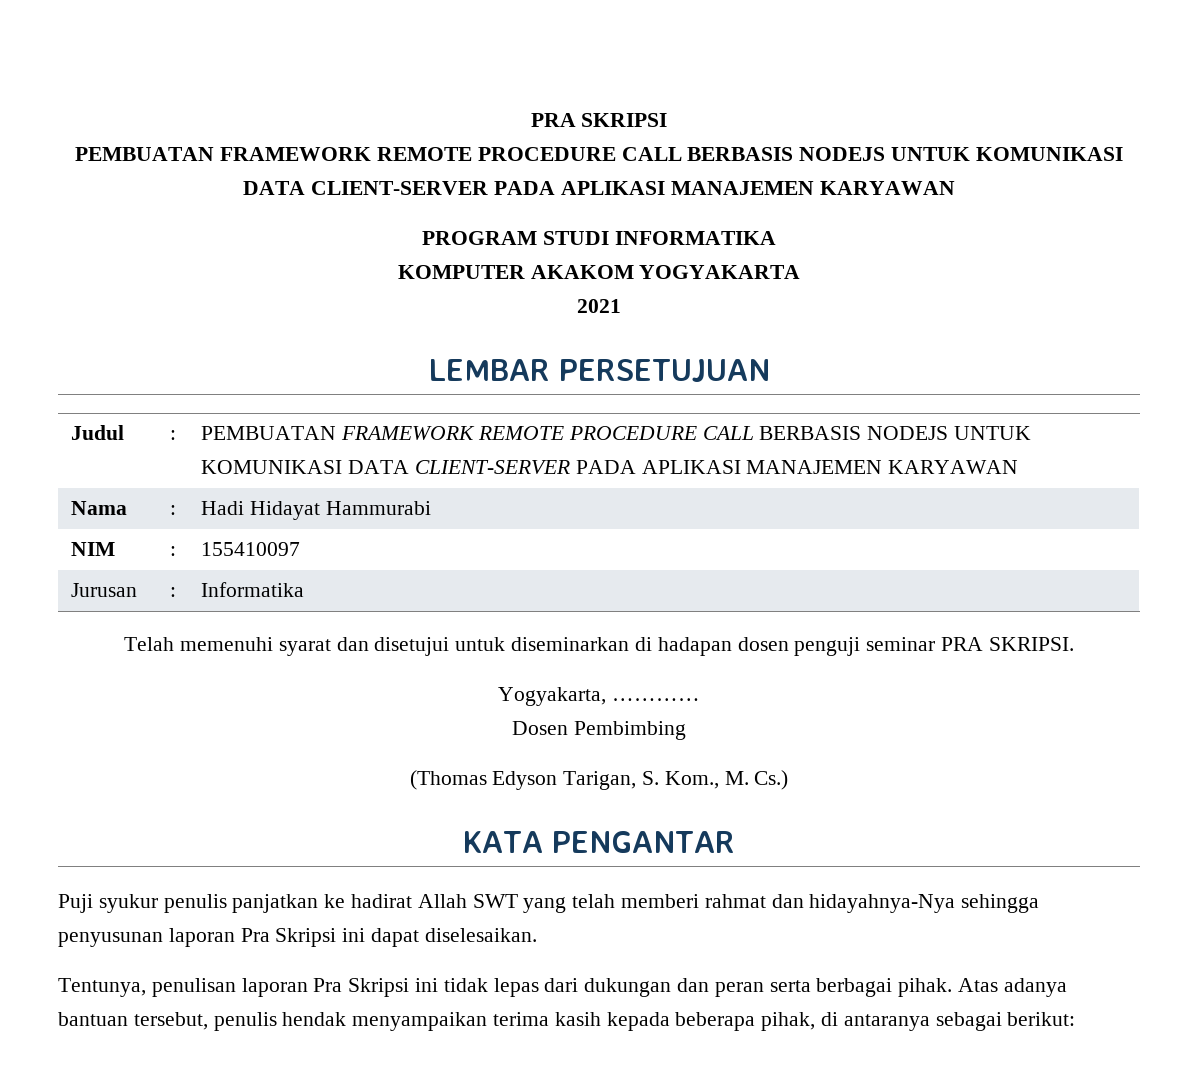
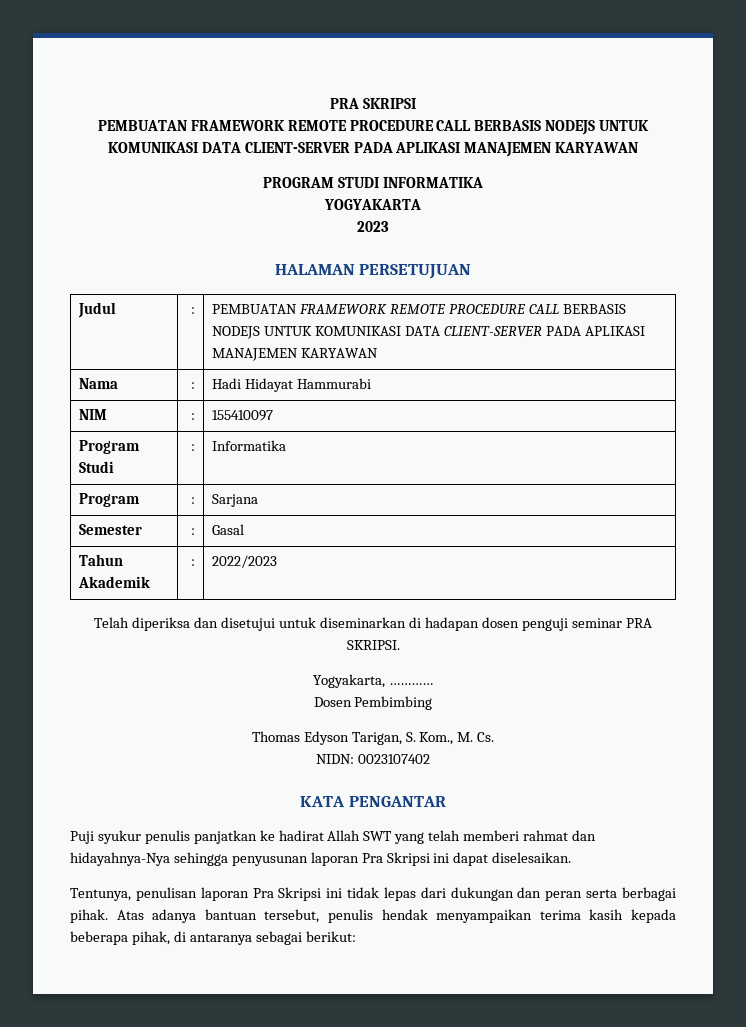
- KOMPUTER AKAKOM YOGYAKARTA
+ YOGYAKARTA
- 2021
- LEMBAR PERSETUJUAN
+ 2023
+ HALAMAN PERSETUJUAN
- Jurusan | : | Informatika
+ Program Studi | : | Informatika
+ Program | : | Sarjana
+ Semester | : | Gasal
+ Tahun Akademik | : | 2022/2023
- Telah memenuhi syarat dan disetujui untuk diseminarkan di hadapan dosen penguji seminar PRA SKRIPSI.
+ Telah diperiksa dan disetujui untuk diseminarkan di hadapan dosen penguji seminar PRA SKRIPSI.
- (Thomas Edyson Tarigan, S. Kom., M. Cs.)
+ Thomas Edyson Tarigan, S. Kom., M. Cs.
+ NIDN: 0023107402

